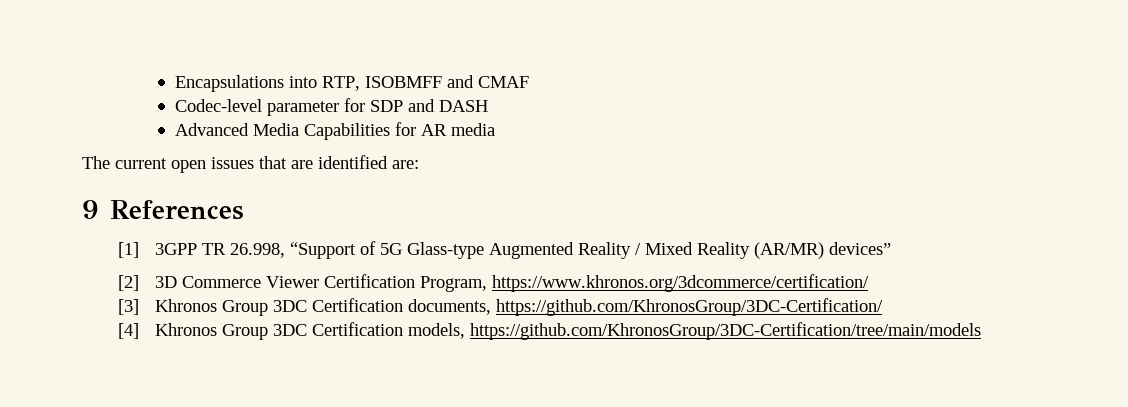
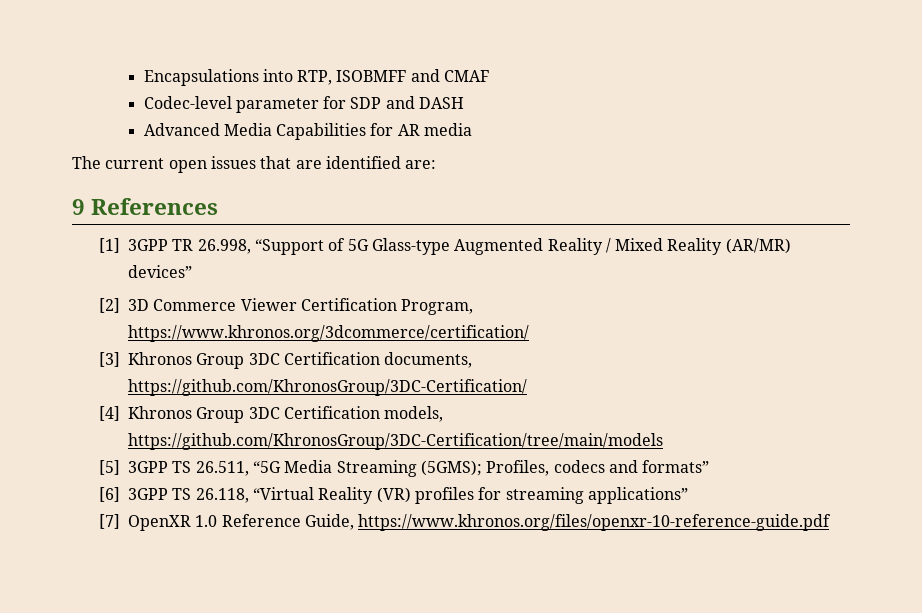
+ [5] 3GPP TS 26.511, “5G Media Streaming (5GMS); Profiles, codecs and formats”
+ [6] 3GPP TS 26.118, “Virtual Reality (VR) profiles for streaming applications”
+ [7] OpenXR 1.0 Reference Guide, https://www.khronos.org/files/openxr-10-reference-guide.pdf

